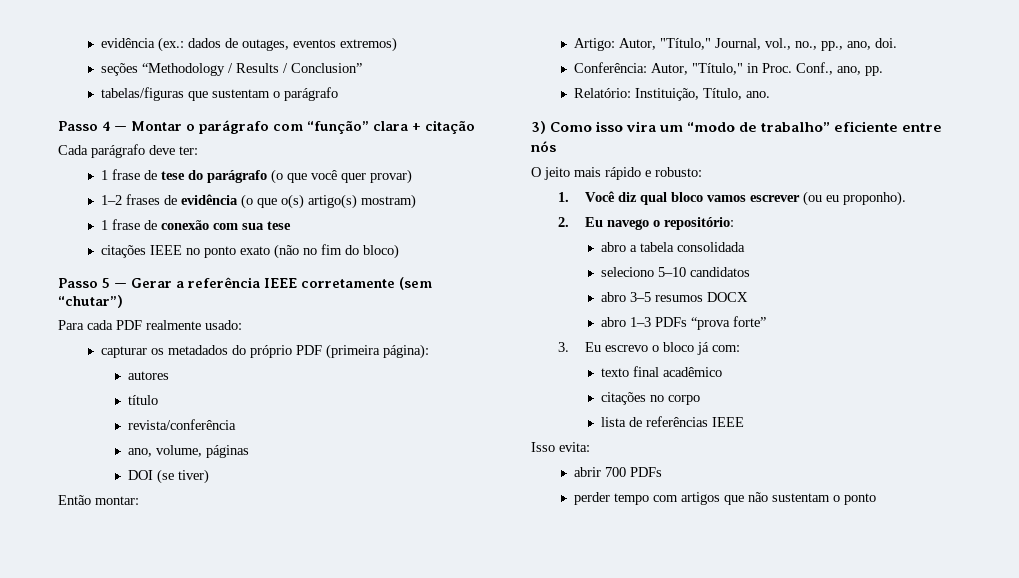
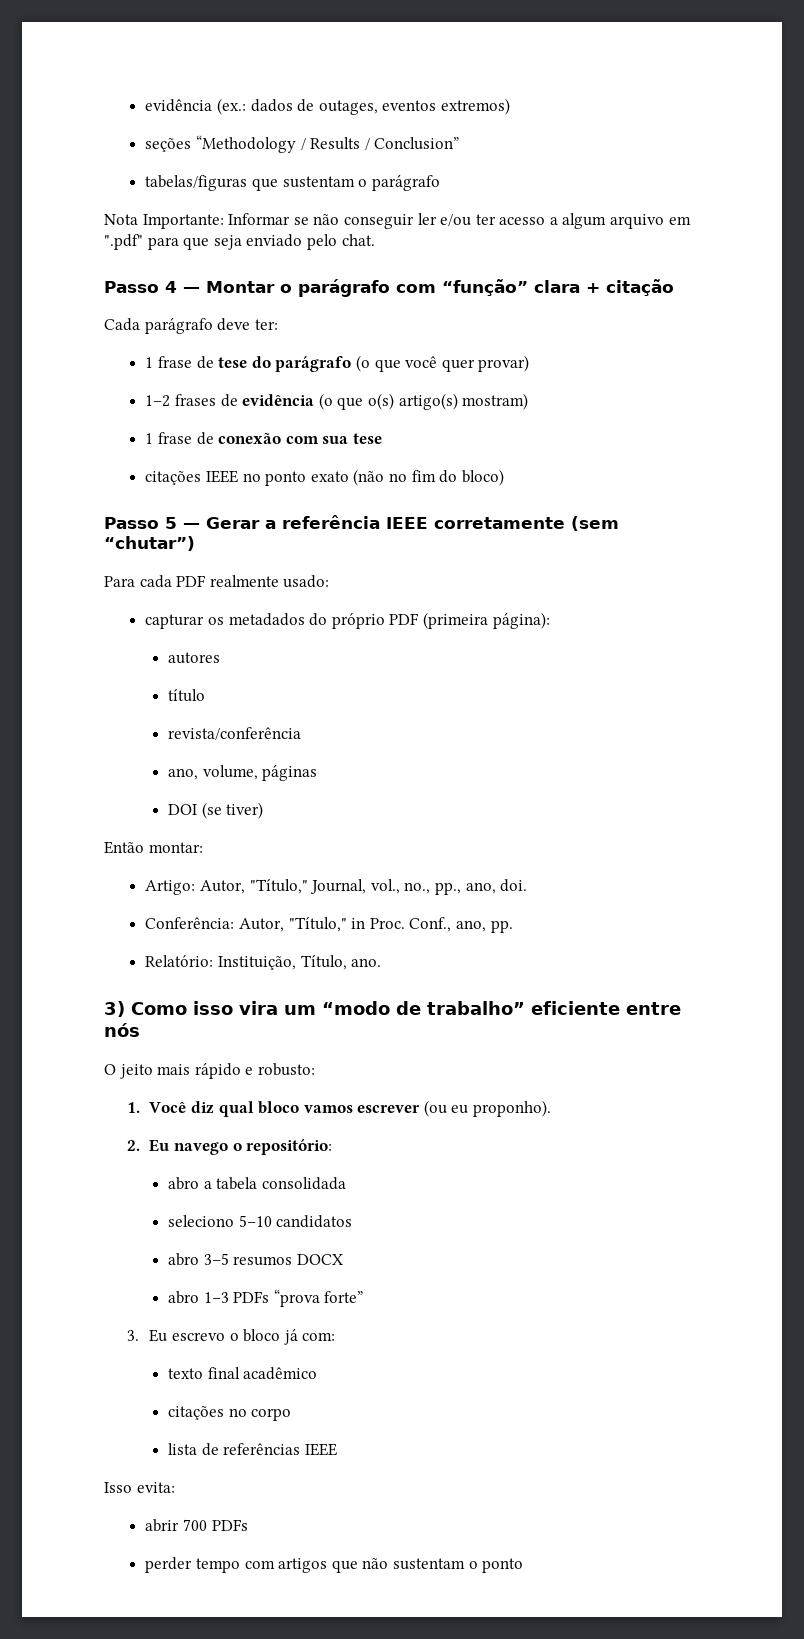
+ Nota Importante: Informar se não conseguir ler e/ou ter acesso a algum arquivo em ".pdf" para que seja enviado pelo chat.

